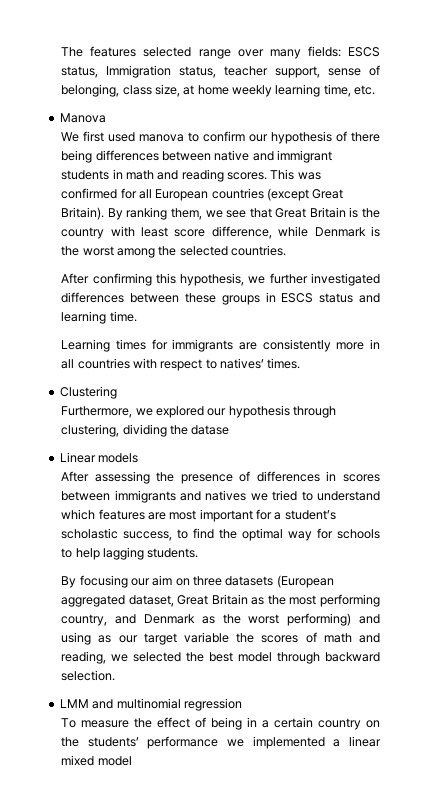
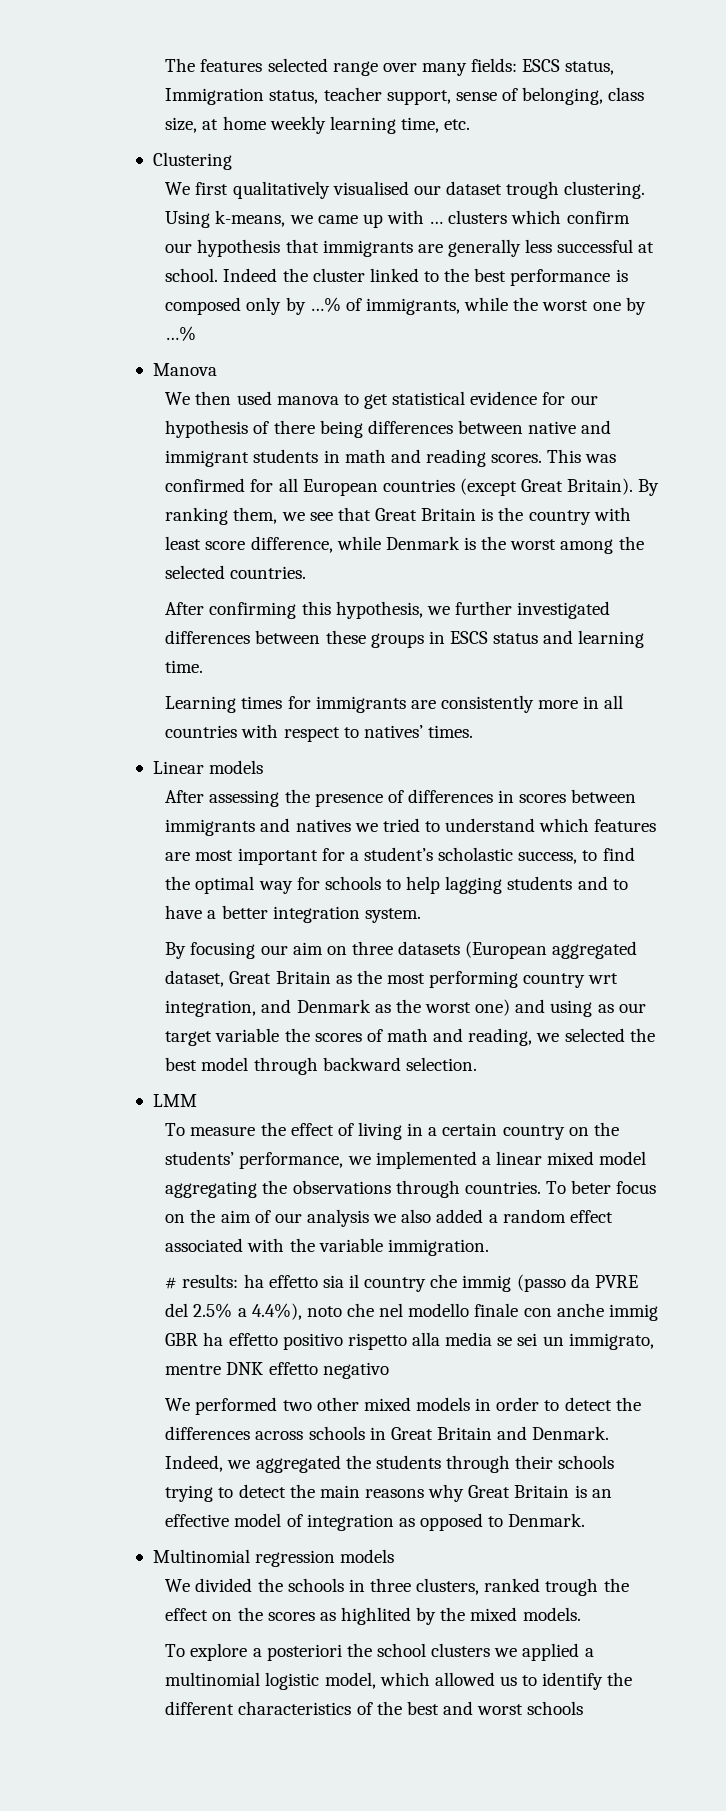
+ Clustering
+ We first qualitatively visualised our dataset trough clustering. Using k-means, we came up with … clusters which confirm our hypothesis that immigrants are generally less successful at school. Indeed the cluster linked to the best performance is composed only by …% of immigrants, while the worst one by …%
- We first used manova to confirm our hypothesis of there being differences between native and immigrant students in math and reading scores.
+ We then used manova to get statistical evidence for our hypothesis of there being differences between native and immigrant students in math and reading scores.
- Clustering
- Furthermore, we explored our hypothesis through clustering, dividing the datase
- After assessing the presence of differences in scores between immigrants and natives we tried to understand which features are most important for a student’s scholastic success, to find the optimal way for schools to help lagging students.
+ After assessing the presence of differences in scores between immigrants and natives we tried to understand which features are most important for a student’s scholastic success, to find the optimal way for schools to help lagging students and to have a better integration system.
- By focusing our aim on three datasets (European aggregated dataset, Great Britain as the most performing country, and Denmark as the worst performing) and using as our target variable the scores of math and reading, we selected the best model through backward selection.
+ By focusing our aim on three datasets (European aggregated dataset, Great Britain as the most performing country wrt integration, and Denmark as the worst one) and using as our target variable the scores of math and reading, we selected the best model through backward selection.
- LMM and multinomial regression
+ LMM
- To measure the effect of being in a certain country on the students’ performance we implemented a linear mixed model
+ To measure the effect of living in a certain country on the students’ performance, we implemented a linear mixed model aggregating the observations through countries. To beter focus on the aim of our analysis we also added a random effect associated with the variable immigration.
+ # results: ha effetto sia il country che immig (passo da PVRE del 2.5% a 4.4%), noto che nel modello finale con anche immig GBR ha effetto positivo rispetto alla media se sei un immigrato, mentre DNK effetto negativo
+ We performed two other mixed models in order to detect the differences across schools in Great Britain and Denmark. Indeed, we aggregated the students through their schools trying to detect the main reasons why Great Britain is an effective model of integration as opposed to Denmark.
+ Multinomial regression models
+ We divided the schools in three clusters, ranked trough the effect on the scores as highlited by the mixed models.
+ To explore a posteriori the school clusters we applied a multinomial logistic model, which allowed us to identify the different characteristics of the best and worst schools

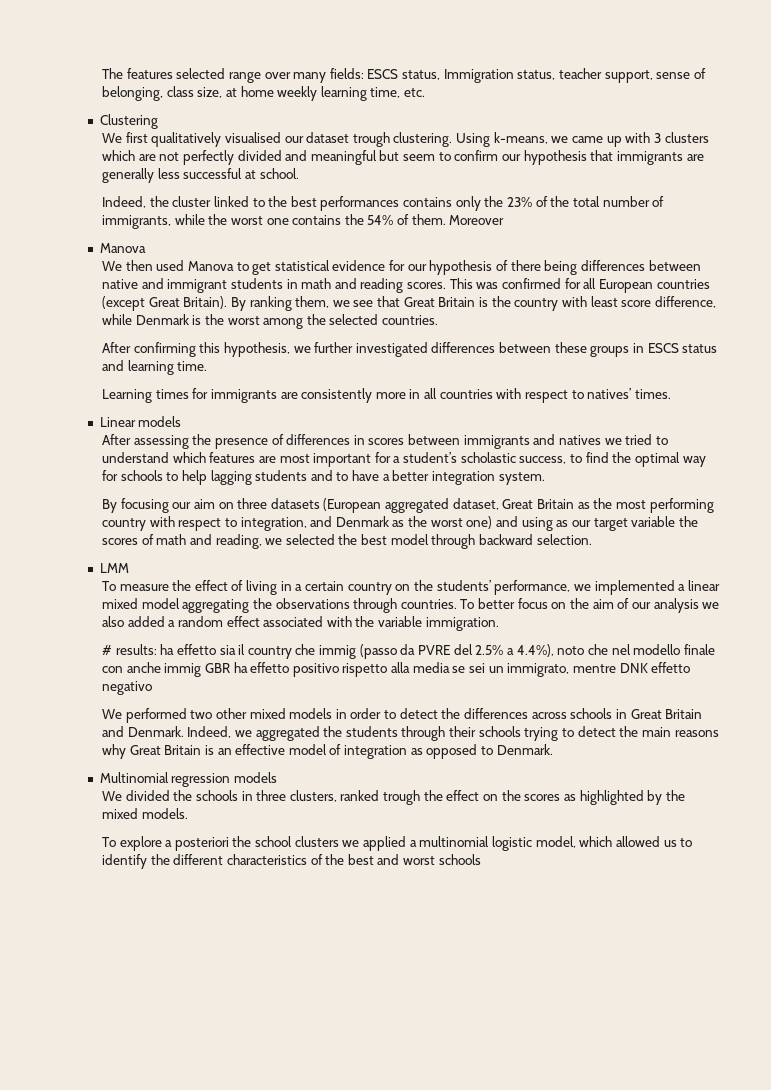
- Using k-means, we came up with … clusters which confirm our hypothesis that immigrants are generally less successful at school. Indeed the cluster linked to the best performance is composed only by …% of immigrants, while the worst one by …%
+ Using k-means, we came up with 3 clusters which are not perfectly divided and meaningful but seem to confirm our hypothesis that immigrants are generally less successful at school.
+ Indeed, the cluster linked to the best performances contains only the 23% of the total number of immigrants, while the worst one contains the 54% of them. Moreover
- We then used manova to get statistical evidence for our hypothesis of there being differences between native and immigrant students in math and reading scores.
+ We then used Manova to get statistical evidence for our hypothesis of there being differences between native and immigrant students in math and reading scores.
- By focusing our aim on three datasets (European aggregated dataset, Great Britain as the most performing country wrt integration, and Denmark as the worst one) and using as our target variable the scores of math and reading, we selected the best model through backward selection.
+ By focusing our aim on three datasets (European aggregated dataset, Great Britain as the most performing country with respect to integration, and Denmark as the worst one) and using as our target variable the scores of math and reading, we selected the best model through backward selection.
- To beter focus on the aim of our analysis we also added a random effect associated with the variable immigration.
+ To better focus on the aim of our analysis we also added a random effect associated with the variable immigration.
- We divided the schools in three clusters, ranked trough the effect on the scores as highlited by the mixed models.
+ We divided the schools in three clusters, ranked trough the effect on the scores as highlighted by the mixed models.

